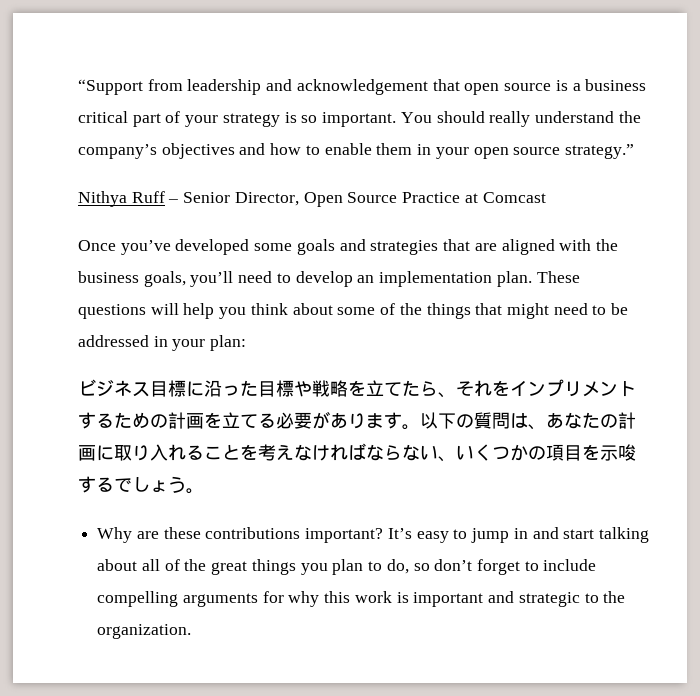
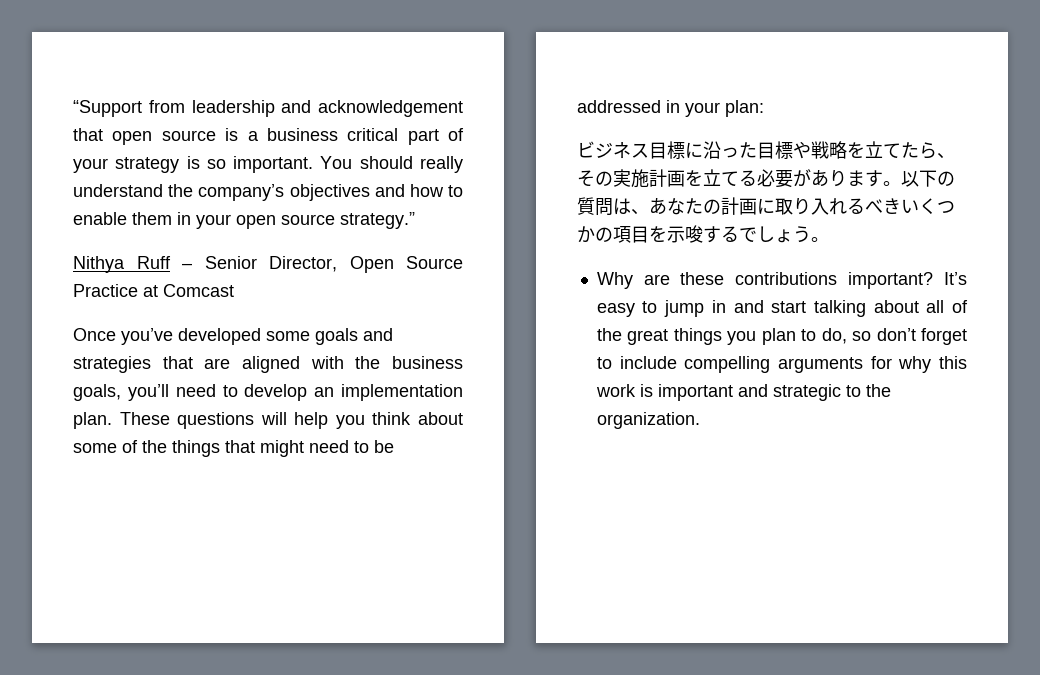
- ビジネス目標に沿った目標や戦略を立てたら、それをインプリメントするための計画を立てる必要があります。
+ ビジネス目標に沿った目標や戦略を立てたら、その実施計画を立てる必要があります。
- 以下の質問は、あなたの計画に取り入れることを考えなければならない、いくつかの項目を示唆するでしょう。
+ 以下の質問は、あなたの計画に取り入れるべきいくつかの項目を示唆するでしょう。

